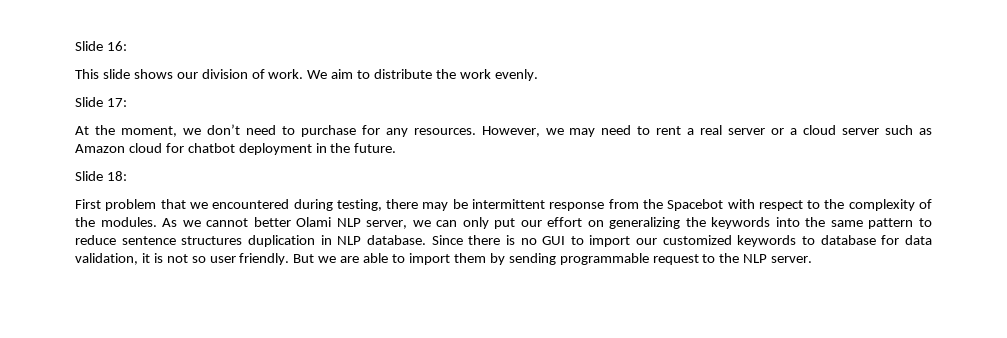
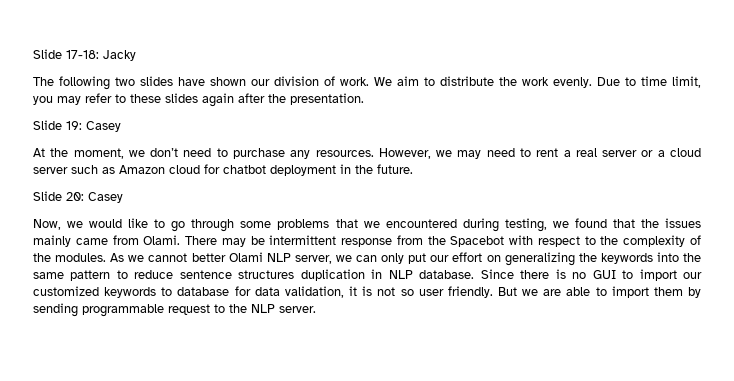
- Slide 16:
- This slide shows our division of work.
+ Slide 17-18: Jacky
+ The following two slides have shown our division of work.
- We aim to distribute the work evenly.
- Slide 17:
+ We aim to distribute the work evenly. Due to time limit, you may refer to these slides again after the presentation.
+ Slide 19: Casey
- At the moment, we don’t need to purchase for any resources.
+ At the moment, we don’t need to purchase any resources.
- Slide 18:
- First problem that we encountered during testing, there may be intermittent response from the Spacebot with respect to the complexity of the modules.
+ Slide 20: Casey
+ Now, we would like to go through some problems that we encountered during testing, we found that the issues mainly came from Olami. There may be intermittent response from the Spacebot with respect to the complexity of the modules.

